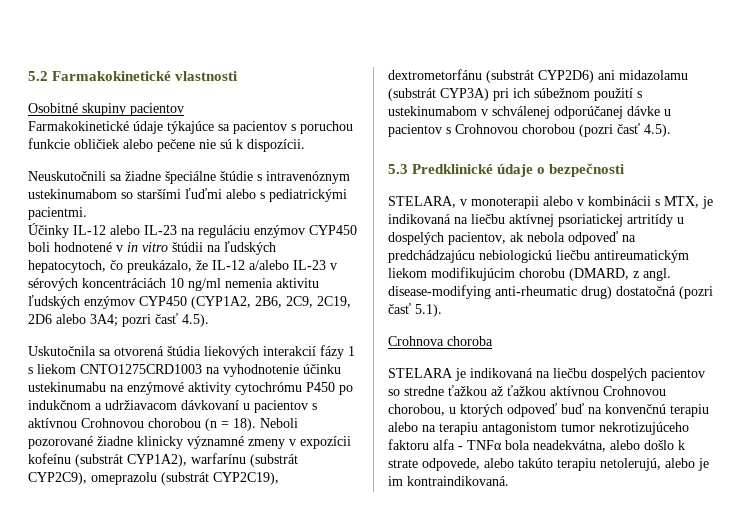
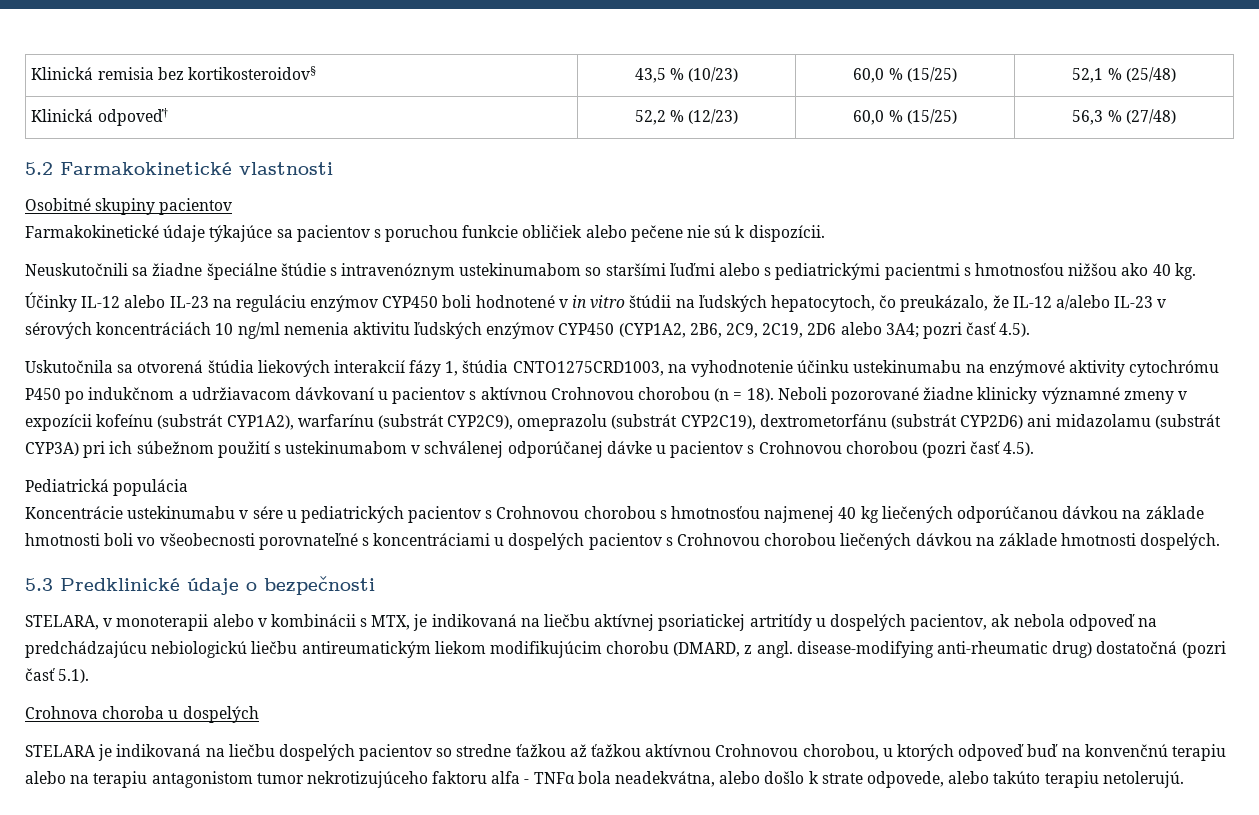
+ Klinická remisia bez kortikosteroidov§ | 43,5 % (10/23) | 60,0 % (15/25) | 52,1 % (25/48)
+ Klinická odpoveď† | 52,2 % (12/23) | 60,0 % (15/25) | 56,3 % (27/48)
- Neuskutočnili sa žiadne špeciálne štúdie s intravenóznym ustekinumabom so staršími ľuďmi alebo s pediatrickými pacientmi.
+ Neuskutočnili sa žiadne špeciálne štúdie s intravenóznym ustekinumabom so staršími ľuďmi alebo s pediatrickými pacientmi s hmotnosťou nižšou ako 40 kg.
- Uskutočnila sa otvorená štúdia liekových interakcií fázy 1 s liekom CNTO1275CRD1003 na vyhodnotenie účinku ustekinumabu na enzýmové aktivity cytochrómu P450 po indukčnom a udržiavacom dávkovaní u pacientov s aktívnou Crohnovou chorobou (n = 18).
+ Uskutočnila sa otvorená štúdia liekových interakcií fázy 1, štúdia CNTO1275CRD1003, na vyhodnotenie účinku ustekinumabu na enzýmové aktivity cytochrómu P450 po indukčnom a udržiavacom dávkovaní u pacientov s aktívnou Crohnovou chorobou (n = 18).
+ Pediatrická populácia
+ Koncentrácie ustekinumabu v sére u pediatrických pacientov s Crohnovou chorobou s hmotnosťou najmenej 40 kg liečených odporúčanou dávkou na základe hmotnosti boli vo všeobecnosti porovnateľné s koncentráciami u dospelých pacientov s Crohnovou chorobou liečených dávkou na základe hmotnosti dospelých.
- Crohnova choroba
+ Crohnova choroba u dospelých
- STELARA je indikovaná na liečbu dospelých pacientov so stredne ťažkou až ťažkou aktívnou Crohnovou chorobou, u ktorých odpoveď buď na konvenčnú terapiu alebo na terapiu antagonistom tumor nekrotizujúceho faktoru alfa - TNFα bola neadekvátna, alebo došlo k strate odpovede, alebo takúto terapiu netolerujú, alebo je im kontraindikovaná.
+ STELARA je indikovaná na liečbu dospelých pacientov so stredne ťažkou až ťažkou aktívnou Crohnovou chorobou, u ktorých odpoveď buď na konvenčnú terapiu alebo na terapiu antagonistom tumor nekrotizujúceho faktoru alfa - TNFα bola neadekvátna, alebo došlo k strate odpovede, alebo takúto terapiu netolerujú.

